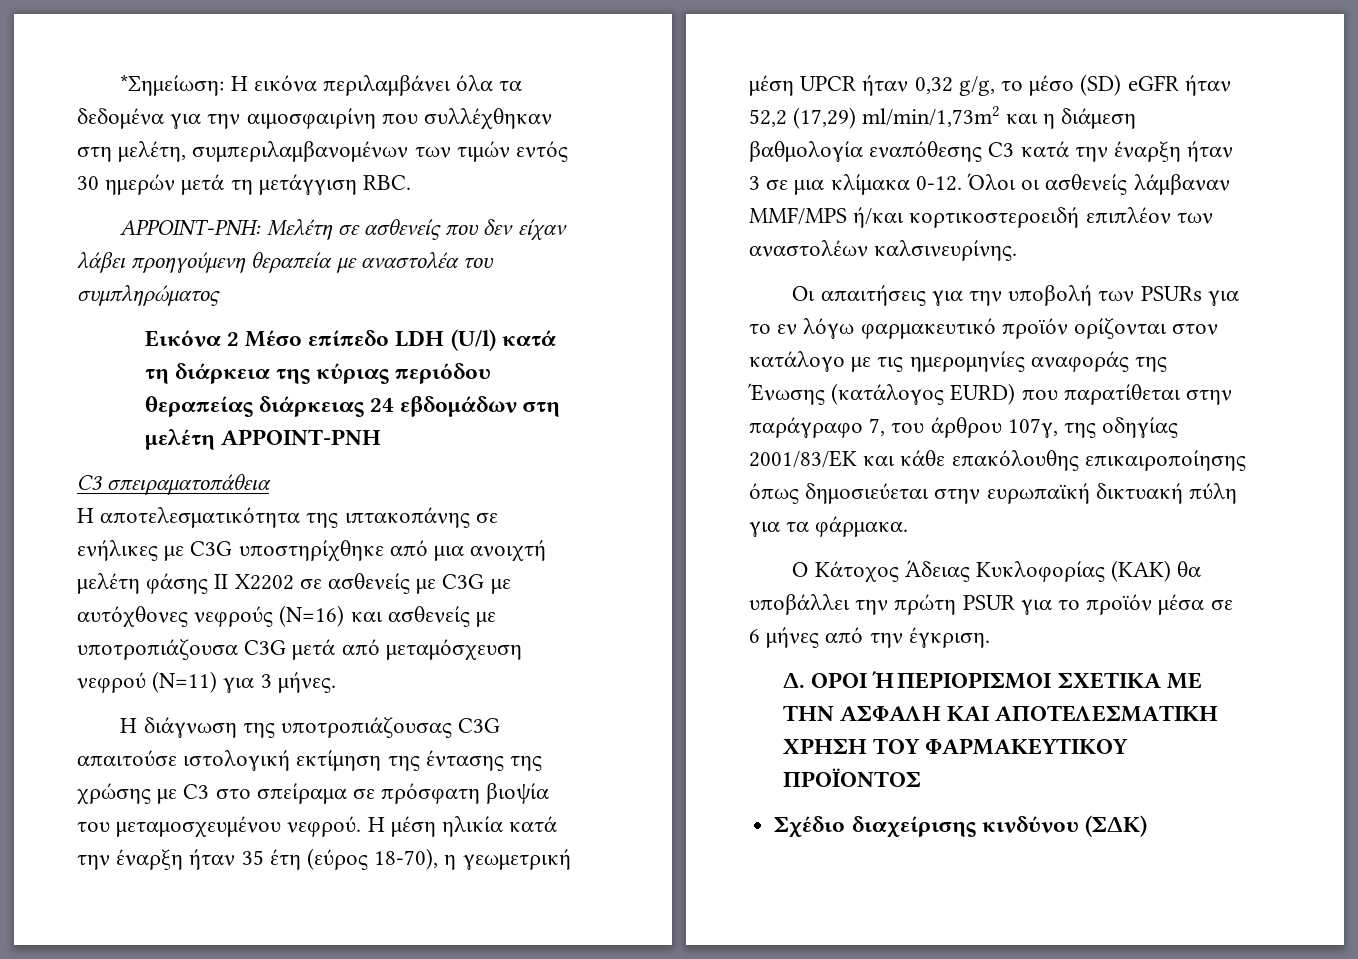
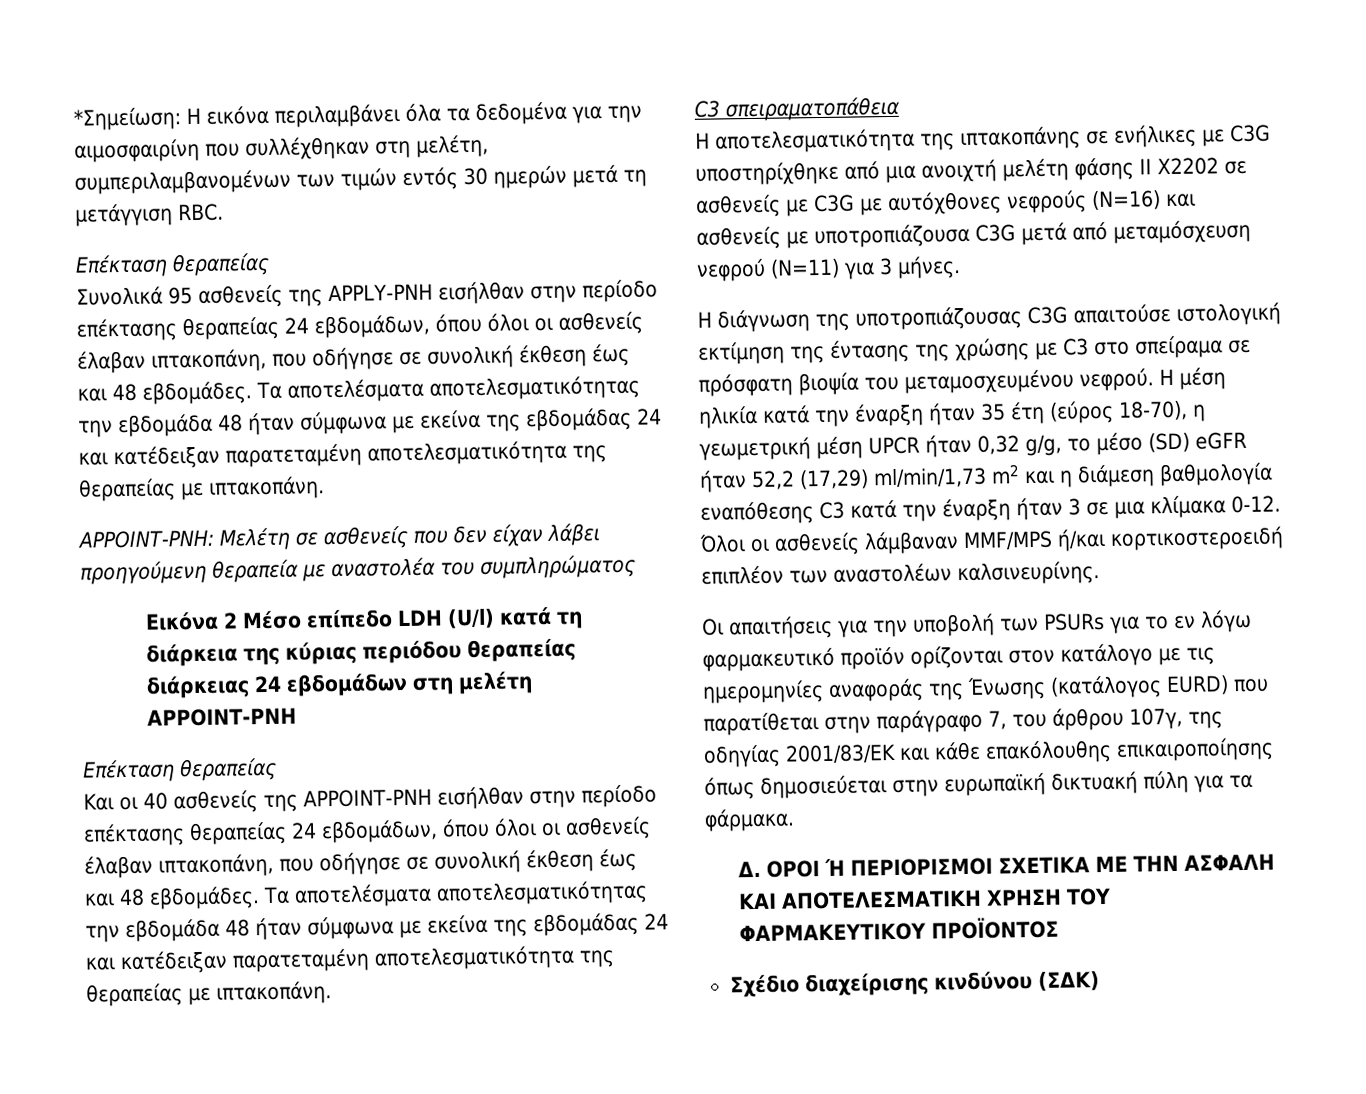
  *Σημείωση: Η εικόνα περιλαμβάνει όλα τα δεδομένα για την αιμοσφαιρίνη που συλλέχθηκαν στη μελέτη, συμπεριλαμβανομένων των τιμών εντός 30 ημερών μετά τη μετάγγιση RBC.
+ Επέκταση θεραπείας
+ Συνολικά 95 ασθενείς της APPLY-PNH εισήλθαν στην περίοδο επέκτασης θεραπείας 24 εβδομάδων, όπου όλοι οι ασθενείς έλαβαν ιπτακοπάνη, που οδήγησε σε συνολική έκθεση έως και 48 εβδομάδες. Τα αποτελέσματα αποτελεσματικότητας την εβδομάδα 48 ήταν σύμφωνα με εκείνα της εβδομάδας 24 και κατέδειξαν παρατεταμένη αποτελεσματικότητα της θεραπείας με ιπτακοπάνη.
  Εικόνα 2 Μέσο επίπεδο LDH (U/l) κατά τη διάρκεια της κύριας περιόδου θεραπείας διάρκειας 24 εβδομάδων στη μελέτη APPOINT-PNH
+ Επέκταση θεραπείας
+ Και οι 40 ασθενείς της APPOINT-PNH εισήλθαν στην περίοδο επέκτασης θεραπείας 24 εβδομάδων, όπου όλοι οι ασθενείς έλαβαν ιπτακοπάνη, που οδήγησε σε συνολική έκθεση έως και 48 εβδομάδες. Τα αποτελέσματα αποτελεσματικότητας την εβδομάδα 48 ήταν σύμφωνα με εκείνα της εβδομάδας 24 και κατέδειξαν παρατεταμένη αποτελεσματικότητα της θεραπείας με ιπτακοπάνη.
- Η μέση ηλικία κατά την έναρξη ήταν 35 έτη (εύρος 18-70), η γεωμετρική μέση UPCR ήταν 0,32 g/g, το μέσο (SD) eGFR ήταν 52,2 (17,29) ml/min/1,73m2 και η διάμεση βαθμολογία εναπόθεσης C3 κατά την έναρξη ήταν 3 σε μια κλίμακα 0-12.
+ Η μέση ηλικία κατά την έναρξη ήταν 35 έτη (εύρος 18-70), η γεωμετρική μέση UPCR ήταν 0,32 g/g, το μέσο (SD) eGFR ήταν 52,2 (17,29) ml/min/1,73 m2 και η διάμεση βαθμολογία εναπόθεσης C3 κατά την έναρξη ήταν 3 σε μια κλίμακα 0-12.
- Ο Κάτοχος Άδειας Κυκλοφορίας (ΚΑΚ) θα υποβάλλει την πρώτη PSUR για το προϊόν μέσα σε 6 μήνες από την έγκριση.

